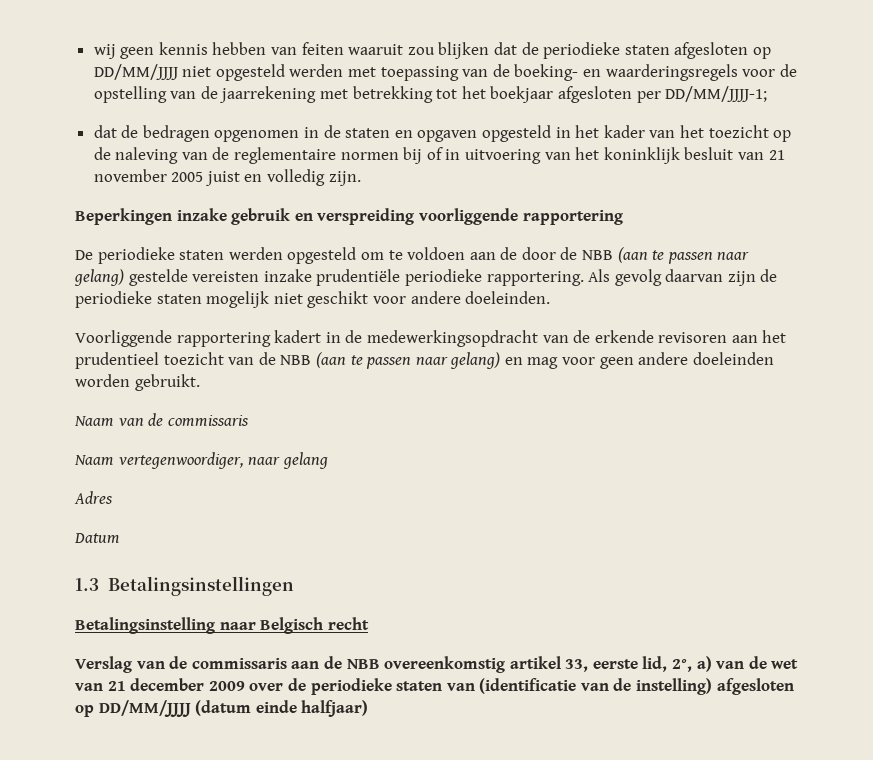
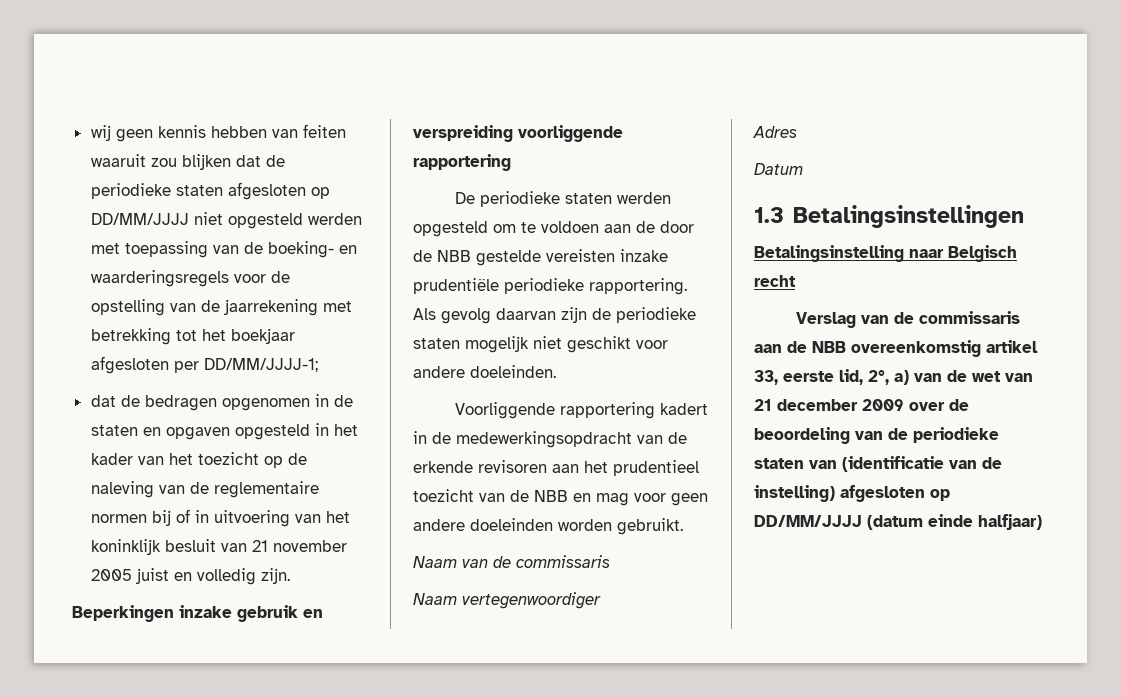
- De periodieke staten werden opgesteld om te voldoen aan de door de NBB (aan te passen naar gelang) gestelde vereisten inzake prudentiële periodieke rapportering.
+ De periodieke staten werden opgesteld om te voldoen aan de door de NBB gestelde vereisten inzake prudentiële periodieke rapportering.
- Voorliggende rapportering kadert in de medewerkingsopdracht van de erkende revisoren aan het prudentieel toezicht van de NBB (aan te passen naar gelang) en mag voor geen andere doeleinden worden gebruikt.
+ Voorliggende rapportering kadert in de medewerkingsopdracht van de erkende revisoren aan het prudentieel toezicht van de NBB en mag voor geen andere doeleinden worden gebruikt.
- Naam vertegenwoordiger, naar gelang
+ Naam vertegenwoordiger
- Verslag van de commissaris aan de NBB overeenkomstig artikel 33, eerste lid, 2°, a) van de wet van 21 december 2009 over de periodieke staten van (identificatie van de instelling) afgesloten op DD/MM/JJJJ (datum einde halfjaar)
+ Verslag van de commissaris aan de NBB overeenkomstig artikel 33, eerste lid, 2°, a) van de wet van 21 december 2009 over de beoordeling van de periodieke staten van (identificatie van de instelling) afgesloten op DD/MM/JJJJ (datum einde halfjaar)

